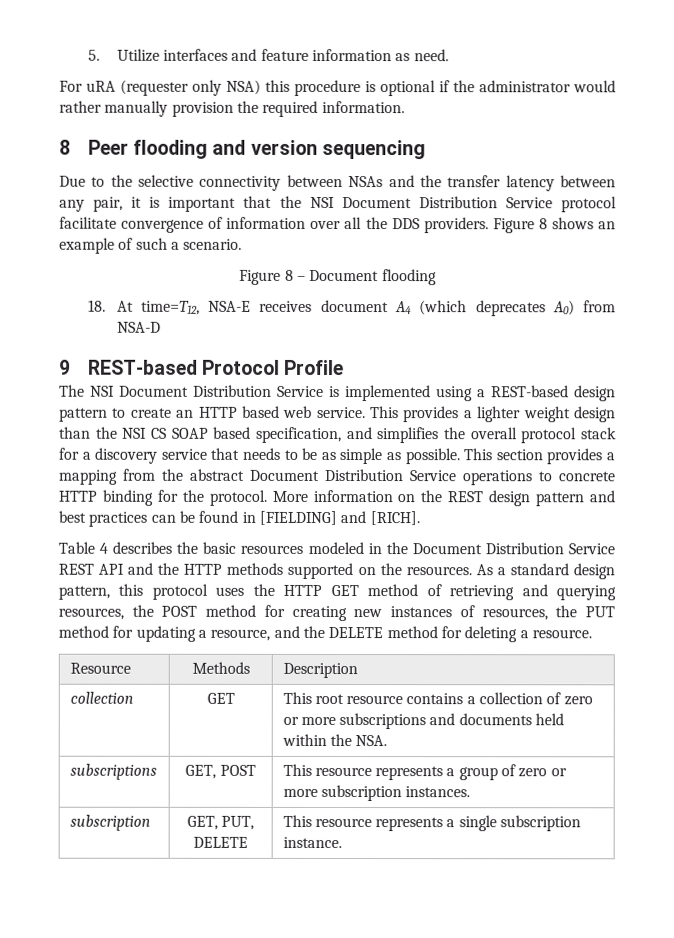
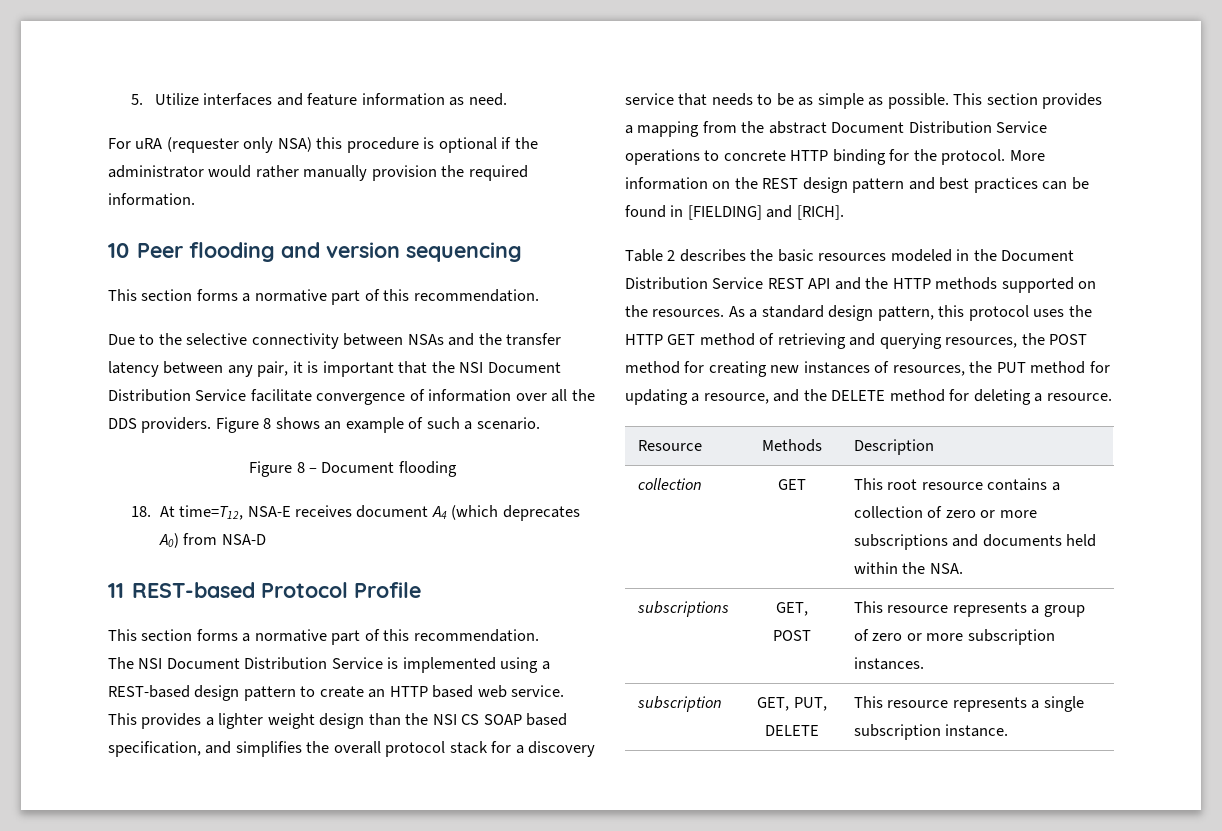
- 8 Peer flooding and version sequencing
+ 10 Peer flooding and version sequencing
+ This section forms a normative part of this recommendation.
- Due to the selective connectivity between NSAs and the transfer latency between any pair, it is important that the NSI Document Distribution Service protocol facilitate convergence of information over all the DDS providers.
+ Due to the selective connectivity between NSAs and the transfer latency between any pair, it is important that the NSI Document Distribution Service facilitate convergence of information over all the DDS providers.
- 9 REST-based Protocol Profile
+ 11 REST-based Protocol Profile
+ This section forms a normative part of this recommendation.
- Table 4 describes the basic resources modeled in the Document Distribution Service REST API and the HTTP methods supported on the resources.
+ Table 2 describes the basic resources modeled in the Document Distribution Service REST API and the HTTP methods supported on the resources.

